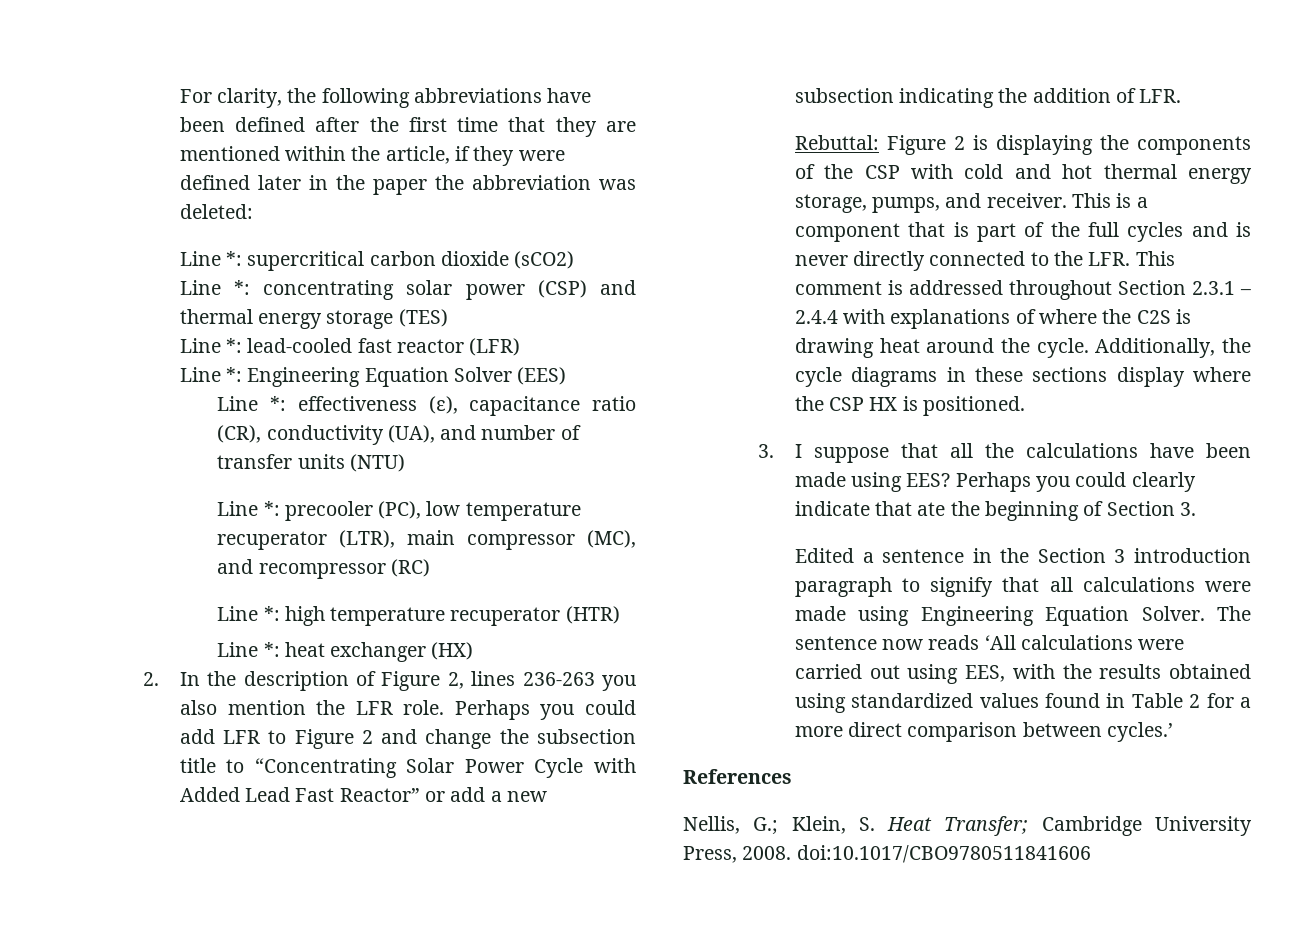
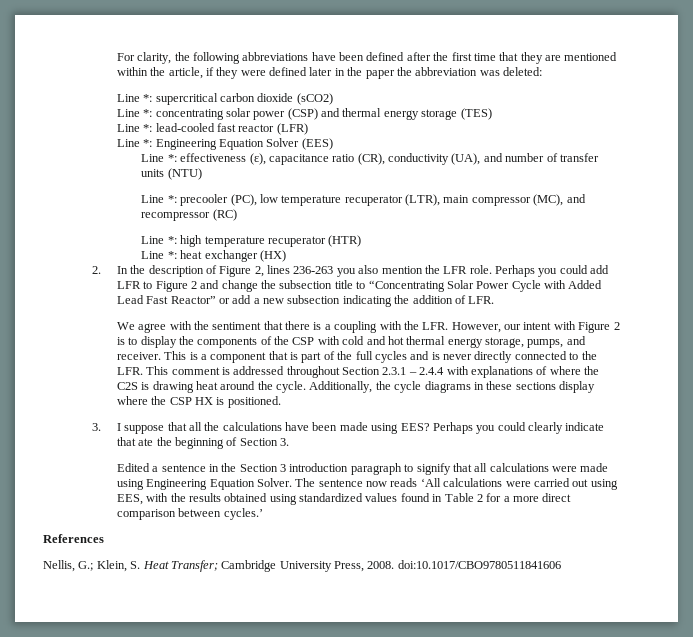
- Rebuttal: Figure 2 is displaying the components of the CSP with cold and hot thermal energy storage, pumps, and receiver.
+ We agree with the sentiment that there is a coupling with the LFR. However, our intent with Figure 2 is to display the components of the CSP with cold and hot thermal energy storage, pumps, and receiver.

